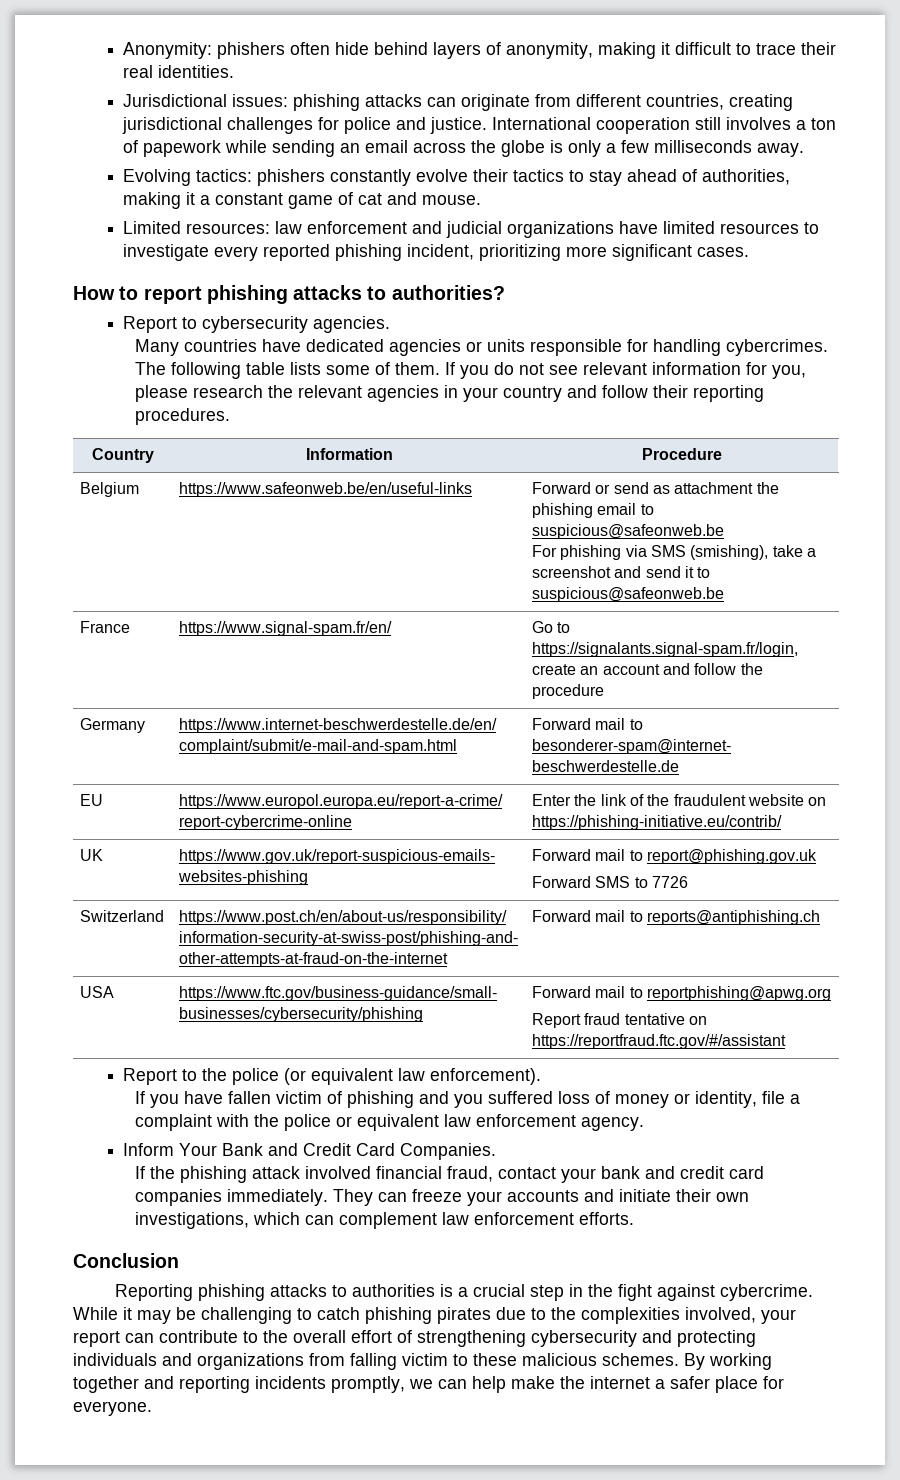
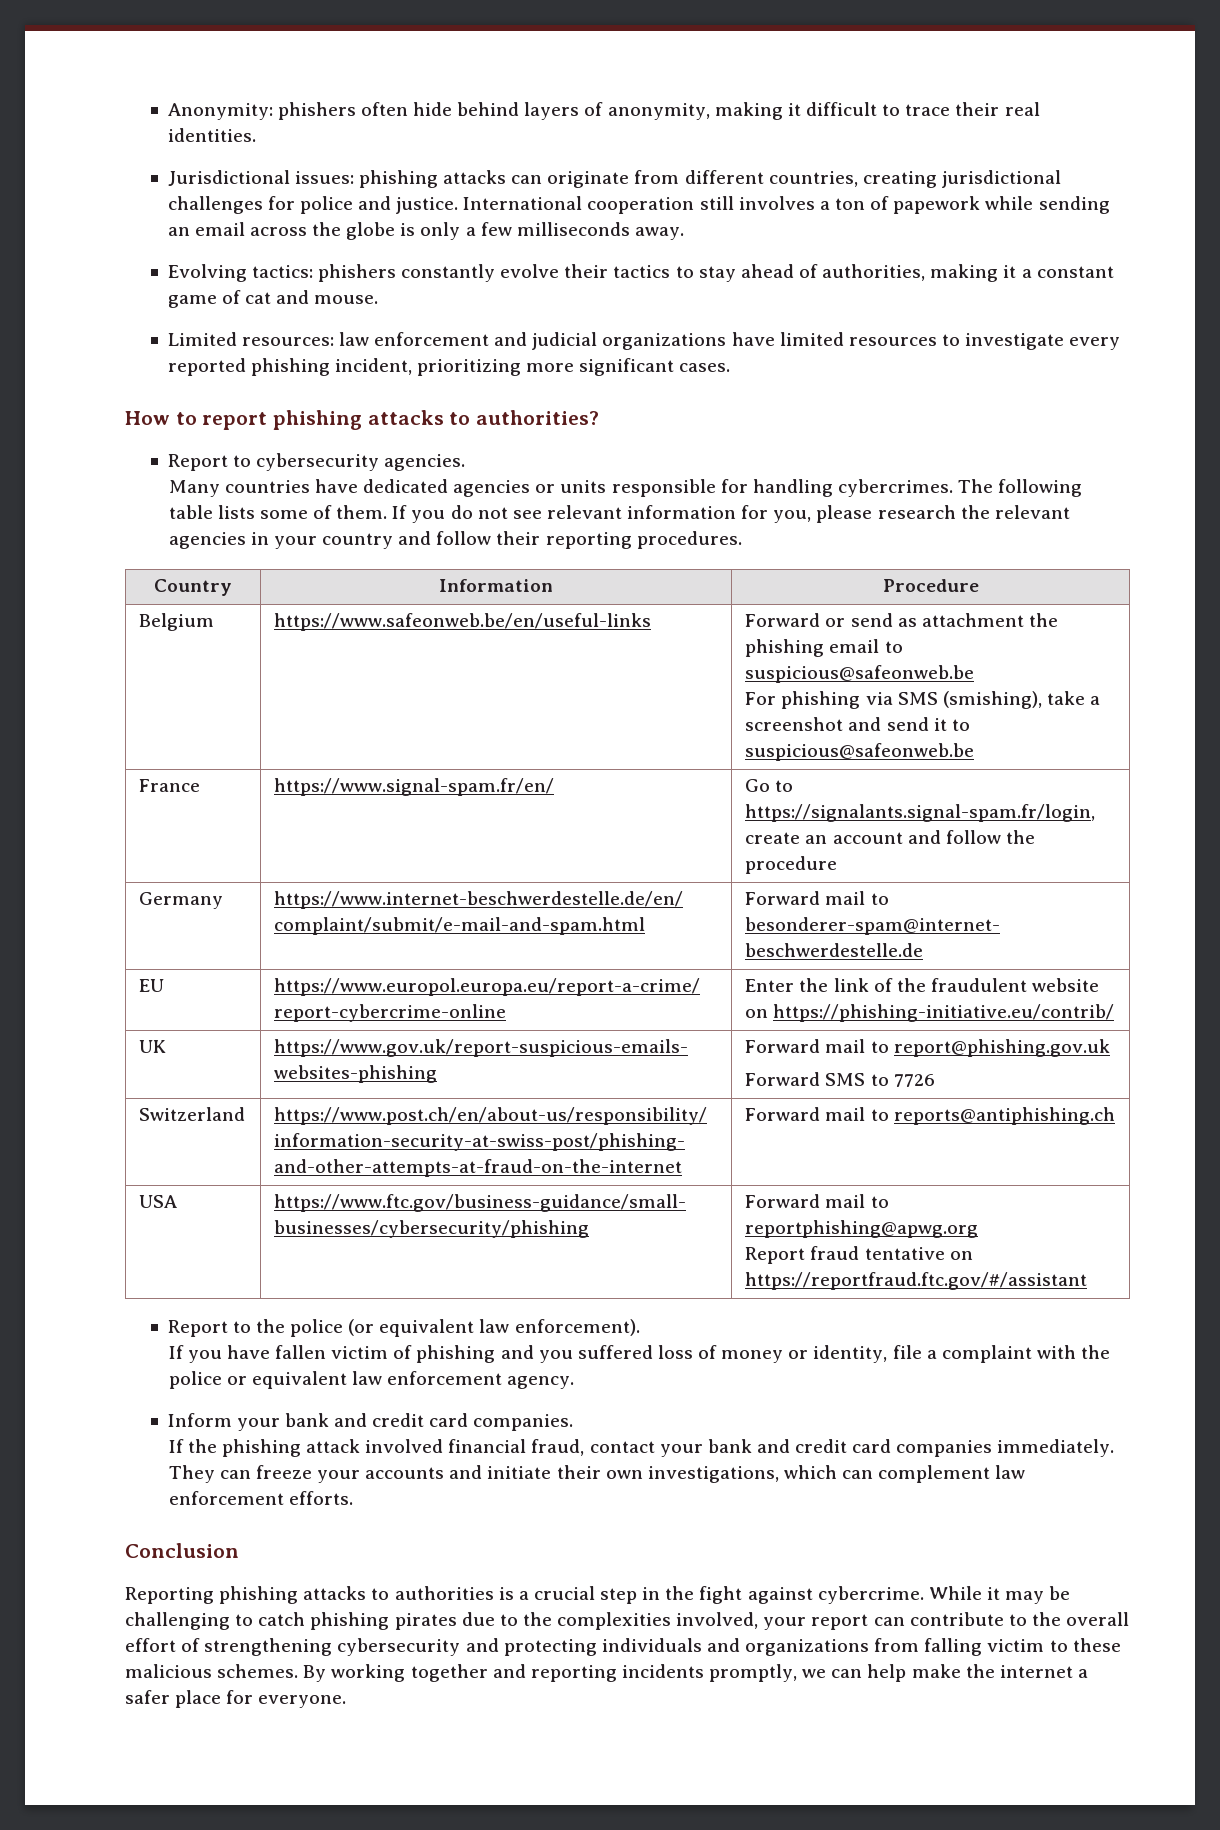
- Inform Your Bank and Credit Card Companies.
+ Inform your bank and credit card companies.

